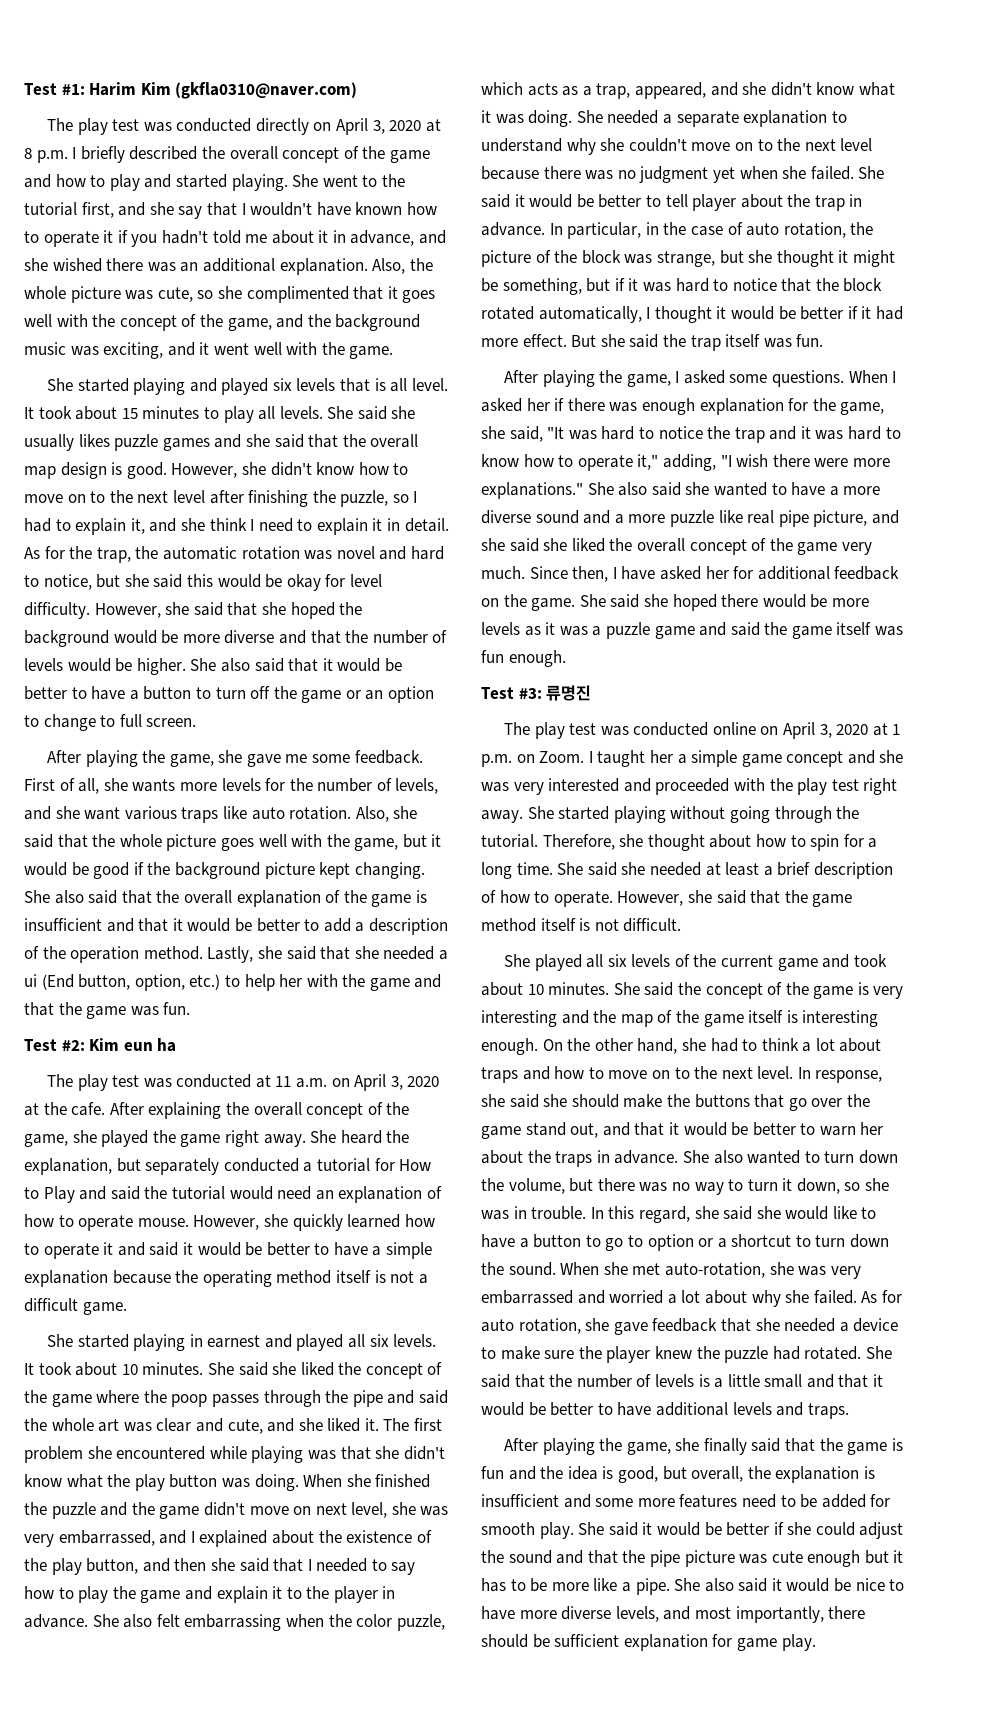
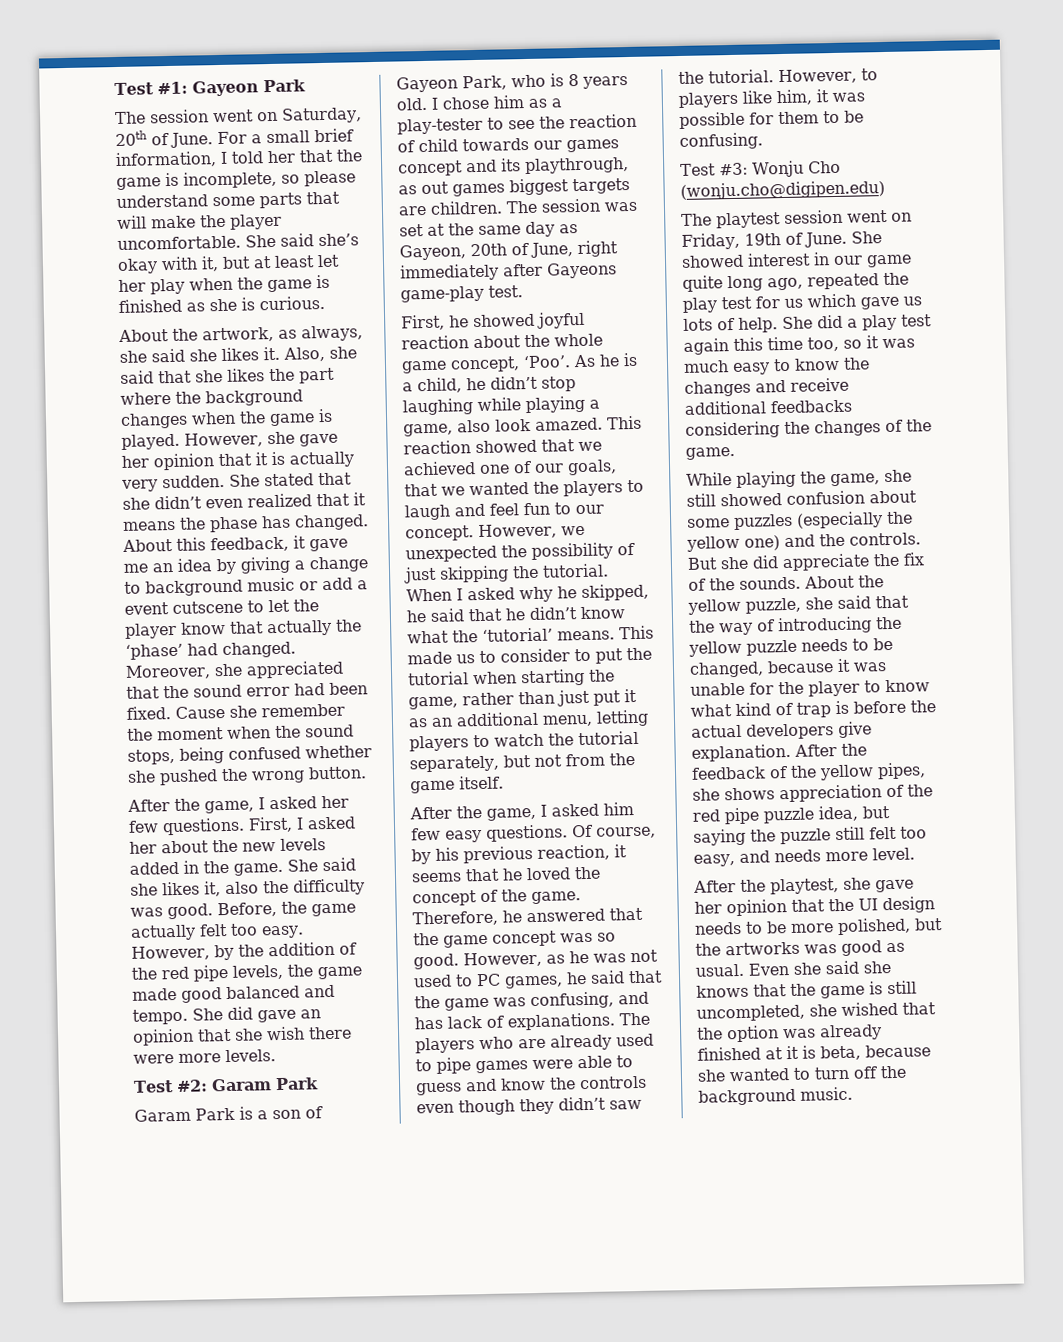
- Test #1: Harim Kim (gkfla0310@naver.com)
- The play test was conducted directly on April 3, 2020 at 8 p.m. I briefly described the overall concept of the game and how to play and started playing. She went to the tutorial first, and she say that I wouldn't have known how to operate it if you hadn't told me about it in advance, and she wished there was an additional explanation. Also, the whole picture was cute, so she complimented that it goes well with the concept of the game, and the background music was exciting, and it went well with the game.
- She started playing and played six levels that is all level. It took about 15 minutes to play all levels. She said she usually likes puzzle games and she said that the overall map design is good. However, she didn't know how to move on to the next level after finishing the puzzle, so I had to explain it, and she think I need to explain it in detail. As for the trap, the automatic rotation was novel and hard to notice, but she said this would be okay for level difficulty. However, she said that she hoped the background would be more diverse and that the number of levels would be higher. She also said that it would be better to have a button to turn off the game or an option to change to full screen.
- After playing the game, she gave me some feedback. First of all, she wants more levels for the number of levels, and she want various traps like auto rotation. Also, she said that the whole picture goes well with the game, but it would be good if the background picture kept changing. She also said that the overall explanation of the game is insufficient and that it would be better to add a description of the operation method. Lastly, she said that she needed a ui (End button, option, etc.) to help her with the game and that the game was fun.
- Test #2: Kim eun ha
- The play test was conducted at 11 a.m. on April 3, 2020 at the cafe. After explaining the overall concept of the game, she played the game right away. She heard the explanation, but separately conducted a tutorial for How to Play and said the tutorial would need an explanation of how to operate mouse. However, she quickly learned how to operate it and said it would be better to have a simple explanation because the operating method itself is not a difficult game.
- She started playing in earnest and played all six levels. It took about 10 minutes. She said she liked the concept of the game where the poop passes through the pipe and said the whole art was clear and cute, and she liked it. The first problem she encountered while playing was that she didn't know what the play button was doing. When she finished the puzzle and the game didn't move on next level, she was very embarrassed, and I explained about the existence of the play button, and then she said that I needed to say how to play the game and explain it to the player in advance. She also felt embarrassing when the color puzzle, which acts as a trap, appeared, and she didn't know what it was doing. She needed a separate explanation to understand why she couldn't move on to the next level because there was no judgment yet when she failed. She said it would be better to tell player about the trap in advance. In particular, in the case of auto rotation, the picture of the block was strange, but she thought it might be something, but if it was hard to notice that the block rotated automatically, I thought it would be better if it had more effect. But she said the trap itself was fun.
- After playing the game, I asked some questions. When I asked her if there was enough explanation for the game, she said, "It was hard to notice the trap and it was hard to know how to operate it," adding, "I wish there were more explanations." She also said she wanted to have a more diverse sound and a more puzzle like real pipe picture, and she said she liked the overall concept of the game very much. Since then, I have asked her for additional feedback on the game.
+ Test #1: Gayeon Park
+ The session went on Saturday, 20th of June. For a small brief information, I told her that the game is incomplete, so please understand some parts that will make the player uncomfortable. She said she’s okay with it, but at least let her play when the game is finished as she is curious.
+ About the artwork, as always, she said she likes it. Also, she said that she likes the part where the background changes when the game is played. However, she gave her opinion that it is actually very sudden. She stated that she didn’t even realized that it means the phase has changed. About this feedback, it gave me an idea by giving a change to background music or add a event cutscene to let the player know that actually the ‘phase’ had changed. Moreover, she appreciated that the sound error had been fixed. Cause she remember the moment when the sound stops, being confused whether she pushed the wrong button.
+ After the game, I asked her few questions. First, I asked her about the new levels added in the game.
- She said she hoped there would be more levels as it was a puzzle game and said the game itself was fun enough.
- Test #3: 류명진
- The play test was conducted online on April 3, 2020 at 1 p.m. on Zoom. I taught her a simple game concept and she was very interested and proceeded with the play test right away. She started playing without going through the tutorial. Therefore, she thought about how to spin for a long time. She said she needed at least a brief description of how to operate. However, she said that the game method itself is not difficult.
- She played all six levels of the current game and took about 10 minutes. She said the concept of the game is very interesting and the map of the game itself is interesting enough. On the other hand, she had to think a lot about traps and how to move on to the next level. In response, she said she should make the buttons that go over the game stand out, and that it would be better to warn her about the traps in advance. She also wanted to turn down the volume, but there was no way to turn it down, so she was in trouble. In this regard, she said she would like to have a button to go to option or a shortcut to turn down the sound. When she met auto-rotation, she was very embarrassed and worried a lot about why she failed. As for auto rotation, she gave feedback that she needed a device to make sure the player knew the puzzle had rotated. She said that the number of levels is a little small and that it would be better to have additional levels and traps.
- After playing the game, she finally said that the game is fun and the idea is good, but overall, the explanation is insufficient and some more features need to be added for smooth play. She said it would be better if she could adjust the sound and that the pipe picture was cute enough but it has to be more like a pipe. She also said it would be nice to have more diverse levels, and most importantly, there should be sufficient explanation for game play.
+ She said she likes it, also the difficulty was good. Before, the game actually felt too easy. However, by the addition of the red pipe levels, the game made good balanced and tempo. She did gave an opinion that she wish there were more levels.
+ Test #2: Garam Park
+ Garam Park is a son of Gayeon Park, who is 8 years old. I chose him as a play-tester to see the reaction of child towards our games concept and its playthrough, as out games biggest targets are children. The session was set at the same day as Gayeon, 20th of June, right immediately after Gayeons game-play test.
+ First, he showed joyful reaction about the whole game concept, ‘Poo’. As he is a child, he didn’t stop laughing while playing a game, also look amazed. This reaction showed that we achieved one of our goals, that we wanted the players to laugh and feel fun to our concept. However, we unexpected the possibility of just skipping the tutorial. When I asked why he skipped, he said that he didn’t know what the ‘tutorial’ means. This made us to consider to put the tutorial when starting the game, rather than just put it as an additional menu, letting players to watch the tutorial separately, but not from the game itself.
+ After the game, I asked him few easy questions. Of course, by his previous reaction, it seems that he loved the concept of the game. Therefore, he answered that the game concept was so good. However, as he was not used to PC games, he said that the game was confusing, and has lack of explanations. The players who are already used to pipe games were able to guess and know the controls even though they didn’t saw the tutorial. However, to players like him, it was possible for them to be confusing.
+ Test #3: Wonju Cho (wonju.cho@digipen.edu)
+ The playtest session went on Friday, 19th of June. She showed interest in our game quite long ago, repeated the play test for us which gave us lots of help. She did a play test again this time too, so it was much easy to know the changes and receive additional feedbacks considering the changes of the game.
+ While playing the game, she still showed confusion about some puzzles (especially the yellow one) and the controls. But she did appreciate the fix of the sounds. About the yellow puzzle, she said that the way of introducing the yellow puzzle needs to be changed, because it was unable for the player to know what kind of trap is before the actual developers give explanation. After the feedback of the yellow pipes, she shows appreciation of the red pipe puzzle idea, but saying the puzzle still felt too easy, and needs more level.
+ After the playtest, she gave her opinion that the UI design needs to be more polished, but the artworks was good as usual. Even she said she knows that the game is still uncompleted, she wished that the option was already finished at it is beta, because she wanted to turn off the background music.

